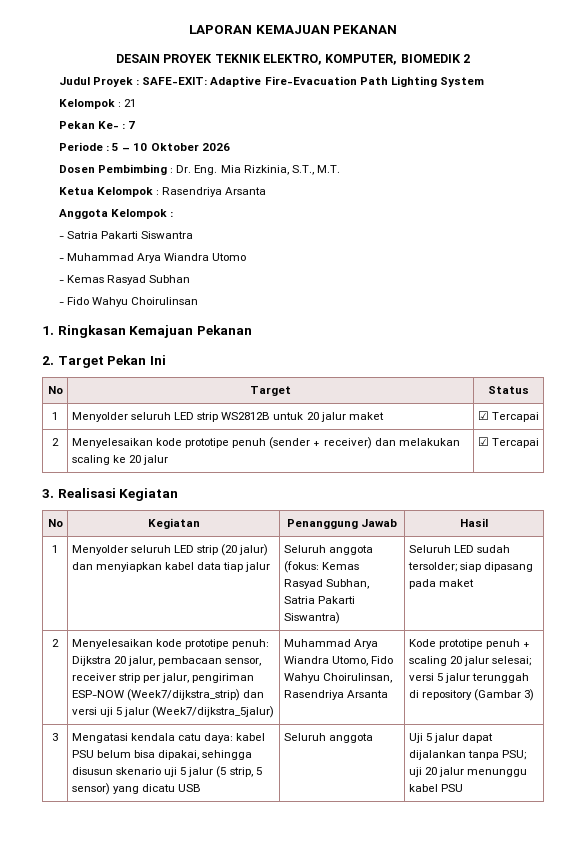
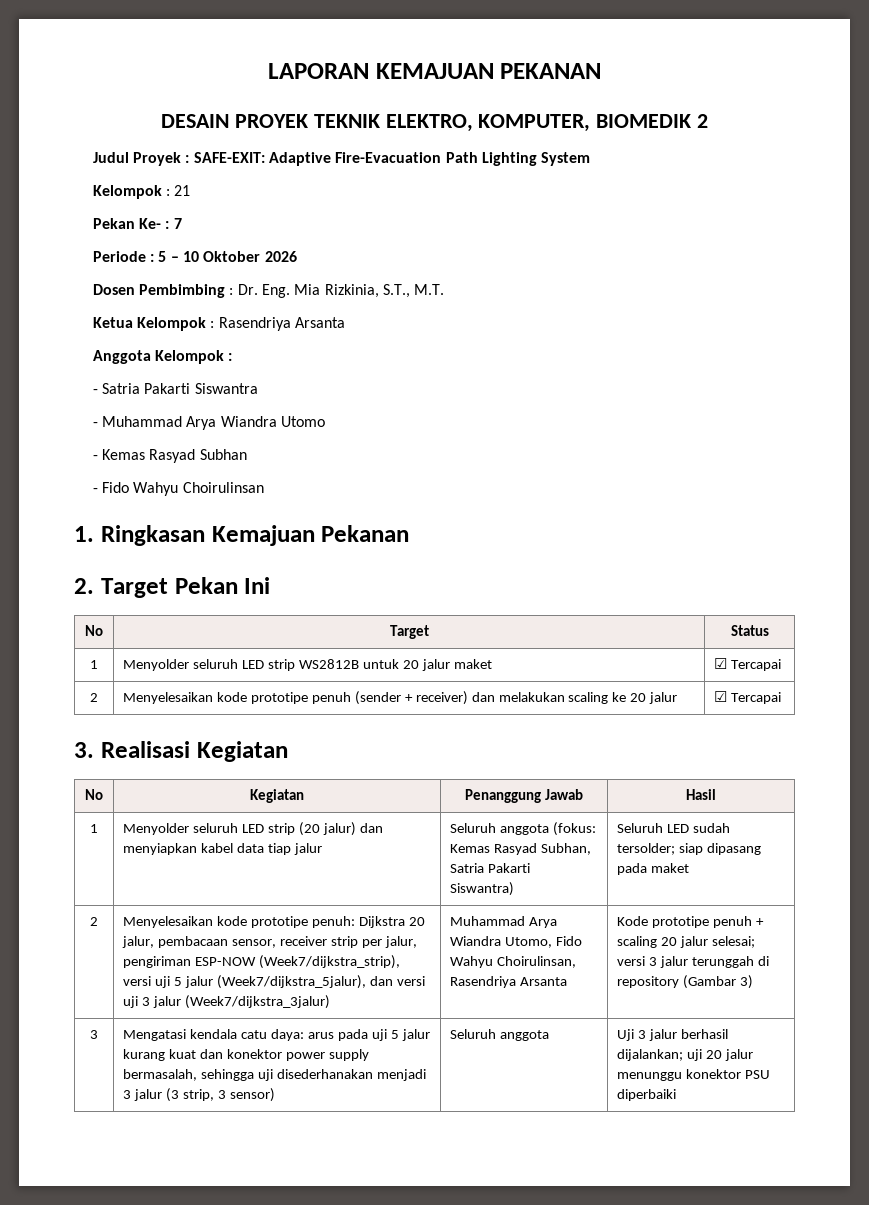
- Menyelesaikan kode prototipe penuh: Dijkstra 20 jalur, pembacaan sensor, receiver strip per jalur, pengiriman ESP-NOW (Week7/dijkstra_strip) dan versi uji 5 jalur (Week7/dijkstra_5jalur)
+ Menyelesaikan kode prototipe penuh: Dijkstra 20 jalur, pembacaan sensor, receiver strip per jalur, pengiriman ESP-NOW (Week7/dijkstra_strip), versi uji 5 jalur (Week7/dijkstra_5jalur), dan versi uji 3 jalur (Week7/dijkstra_3jalur)
- Kode prototipe penuh + scaling 20 jalur selesai; versi 5 jalur terunggah di repository (Gambar 3)
+ Kode prototipe penuh + scaling 20 jalur selesai; versi 3 jalur terunggah di repository (Gambar 3)
- Mengatasi kendala catu daya: kabel PSU belum bisa dipakai, sehingga disusun skenario uji 5 jalur (5 strip, 5 sensor) yang dicatu USB | Seluruh anggota | Uji 5 jalur dapat dijalankan tanpa PSU; uji 20 jalur menunggu kabel PSU
+ Mengatasi kendala catu daya: arus pada uji 5 jalur kurang kuat dan konektor power supply bermasalah, sehingga uji disederhanakan menjadi 3 jalur (3 strip, 3 sensor) | Seluruh anggota | Uji 3 jalur berhasil dijalankan; uji 20 jalur menunggu konektor PSU diperbaiki

